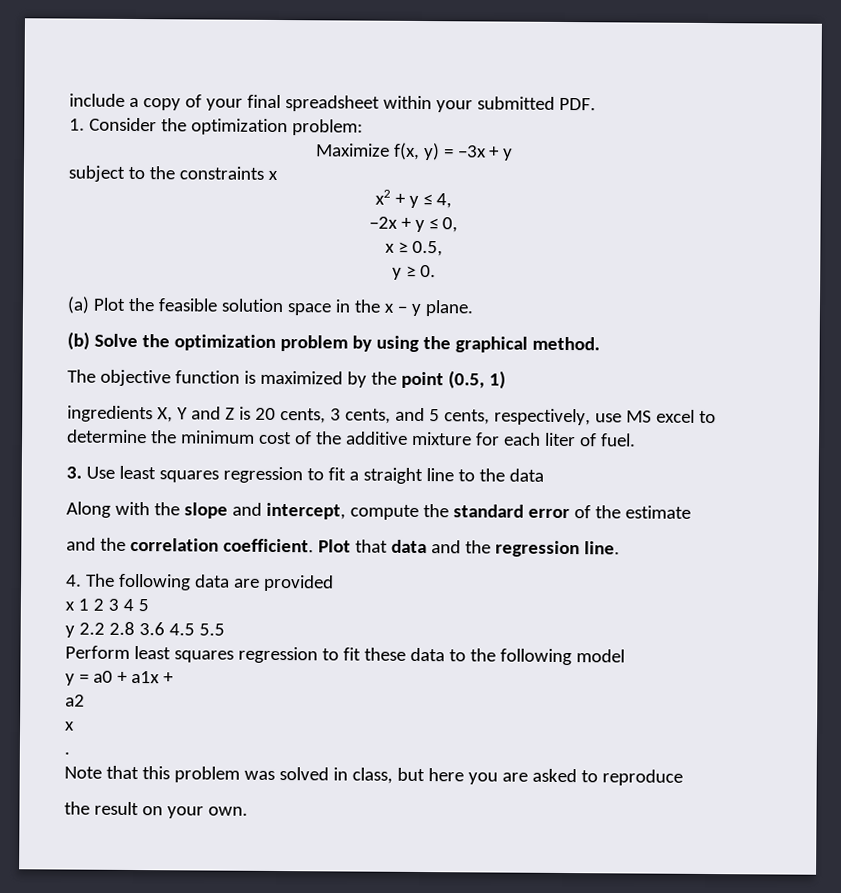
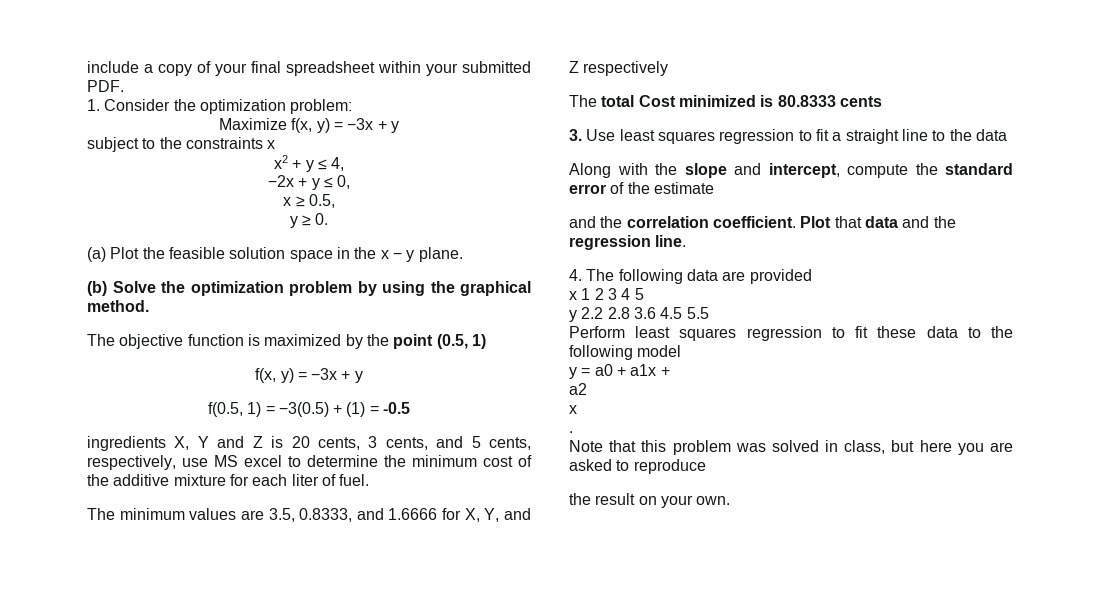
  The objective function is maximized by the point (0.5, 1)
+ f(x, y) = −3x + y
+ f(0.5, 1) = −3(0.5) + (1) = -0.5
+ The minimum values are 3.5, 0.8333, and 1.6666 for X, Y, and Z respectively
+ The total Cost minimized is 80.8333 cents

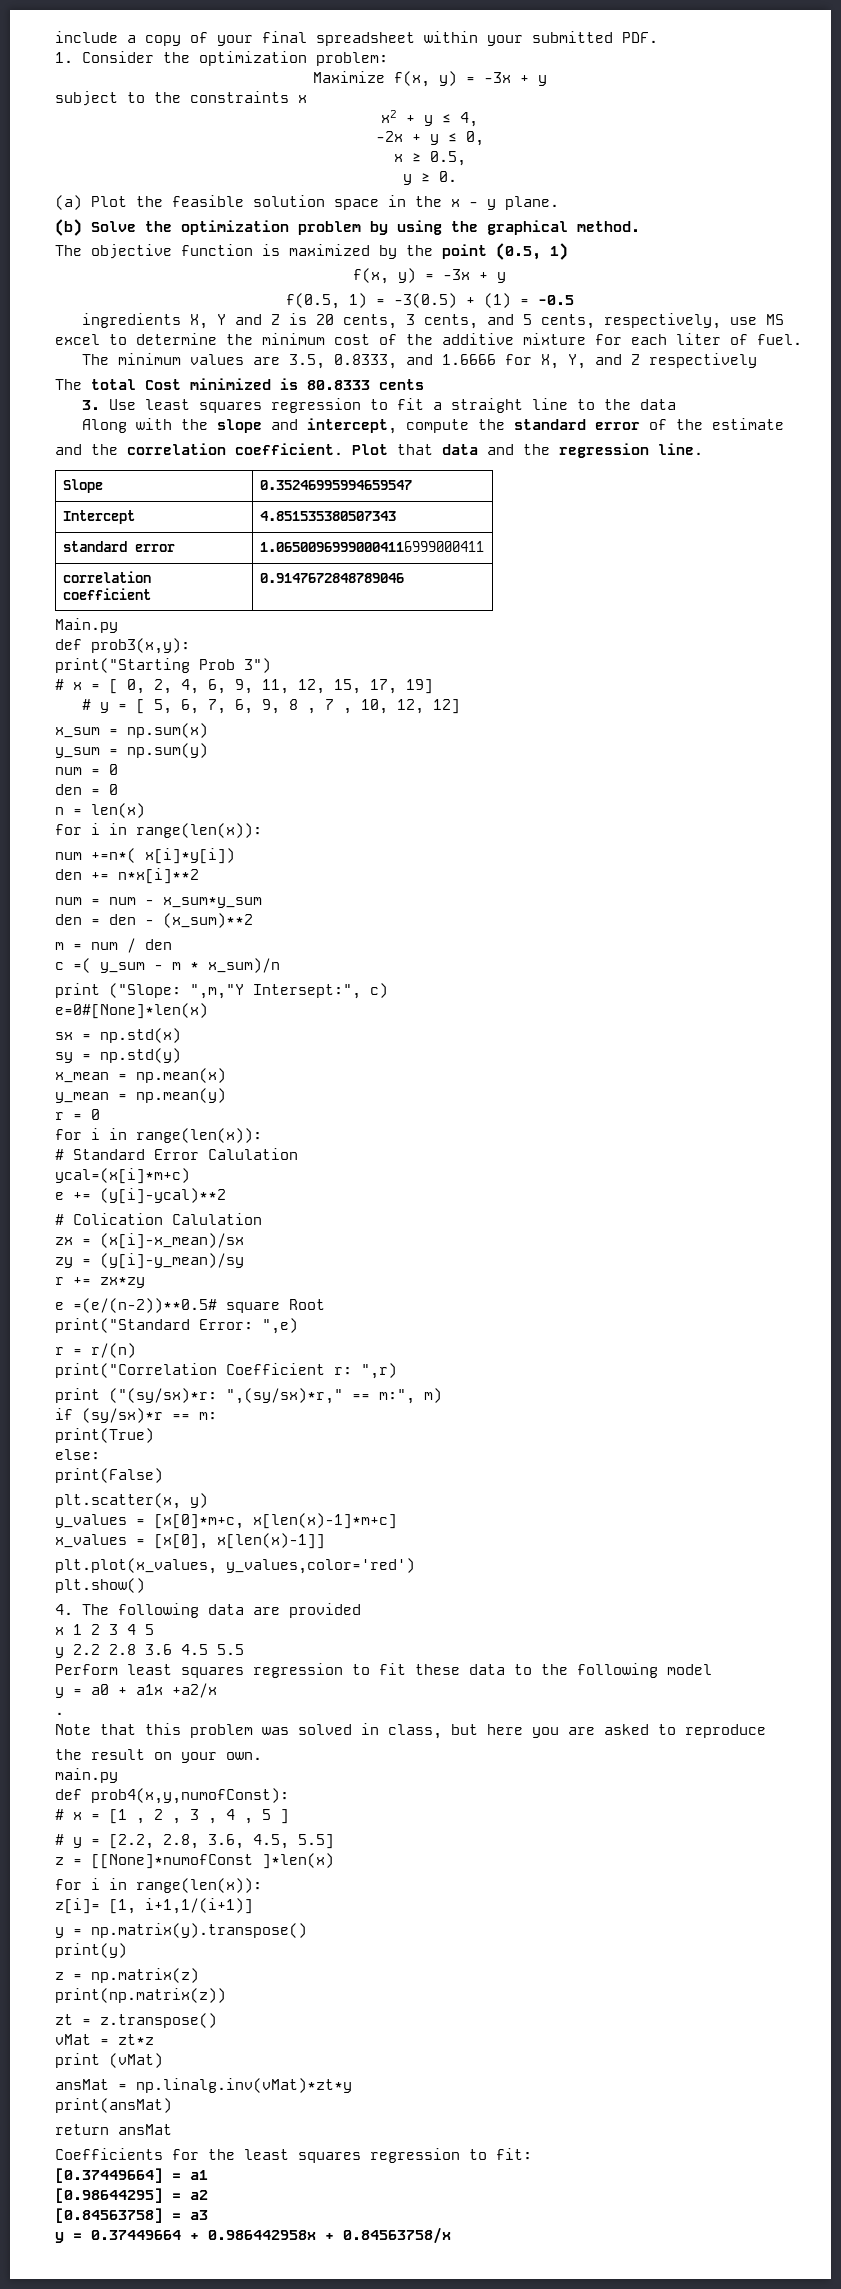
+ Slope | 0.35246995994659547
+ Intercept | 4.851535380507343
+ standard error | 1.06500969990004116999000411
+ correlation coefficient | 0.9147672848789046
+ Main.py
+ def prob3(x,y):
+ print("Starting Prob 3")
+ # x = [ 0, 2, 4, 6, 9, 11, 12, 15, 17, 19]
+ # y = [ 5, 6, 7, 6, 9, 8 , 7 , 10, 12, 12]
+ x_sum = np.sum(x)
+ y_sum = np.sum(y)
+ num = 0
+ den = 0
+ n = len(x)
+ for i in range(len(x)):
+ num +=n*( x[i]*y[i])
+ den += n*x[i]**2
+ num = num - x_sum*y_sum
+ den = den - (x_sum)**2
+ m = num / den
+ c =( y_sum - m * x_sum)/n
+ print ("Slope: ",m,"Y Intersept:", c)
+ e=0#[None]*len(x)
+ sx = np.std(x)
+ sy = np.std(y)
+ x_mean = np.mean(x)
+ y_mean = np.mean(y)
+ r = 0
+ for i in range(len(x)):
+ # Standard Error Calulation
+ ycal=(x[i]*m+c)
+ e += (y[i]-ycal)**2
+ # Colication Calulation
+ zx = (x[i]-x_mean)/sx
+ zy = (y[i]-y_mean)/sy
+ r += zx*zy
+ e =(e/(n-2))**0.5# square Root
+ print("Standard Error: ",e)
+ r = r/(n)
+ print("Correlation Coefficient r: ",r)
+ print ("(sy/sx)*r: ",(sy/sx)*r," == m:", m)
+ if (sy/sx)*r == m:
+ print(True)
+ else:
+ print(False)
+ plt.scatter(x, y)
+ y_values = [x[0]*m+c, x[len(x)-1]*m+c]
+ x_values = [x[0], x[len(x)-1]]
+ plt.plot(x_values, y_values,color='red')
+ plt.show()
- y = a0 + a1x +
- a2
- x
+ y = a0 + a1x +a2/x
+ main.py
+ def prob4(x,y,numofConst):
+ # x = [1 , 2 , 3 , 4 , 5 ]
+ # y = [2.2, 2.8, 3.6, 4.5, 5.5]
+ z = [[None]*numofConst ]*len(x)
+ for i in range(len(x)):
+ z[i]= [1, i+1,1/(i+1)]
+ y = np.matrix(y).transpose()
+ print(y)
+ z = np.matrix(z)
+ print(np.matrix(z))
+ zt = z.transpose()
+ vMat = zt*z
+ print (vMat)
+ ansMat = np.linalg.inv(vMat)*zt*y
+ print(ansMat)
+ return ansMat
+ Coefficients for the least squares regression to fit:
+ [0.37449664] = a1
+ [0.98644295] = a2
+ [0.84563758] = a3
+ y = 0.37449664 + 0.986442958x + 0.84563758/x

